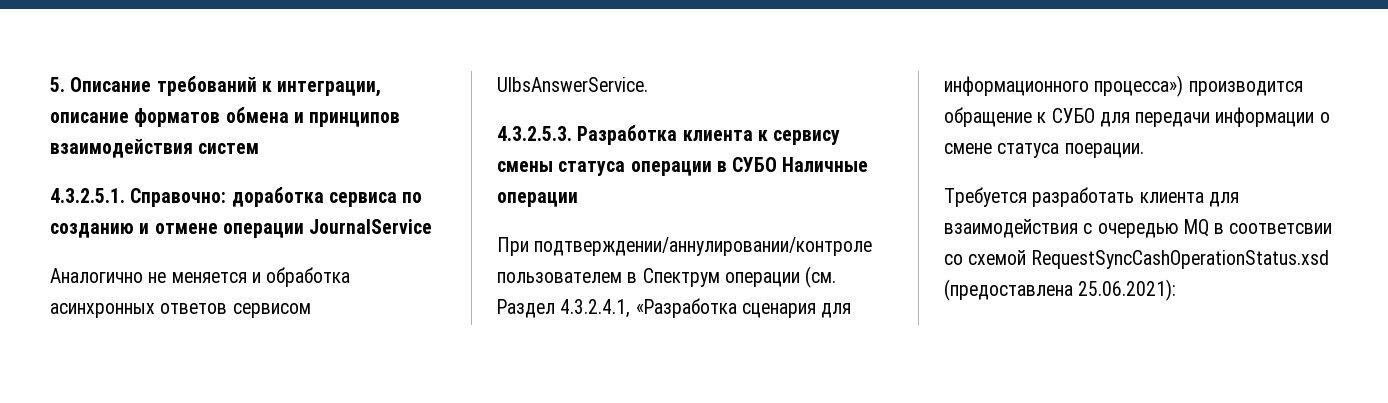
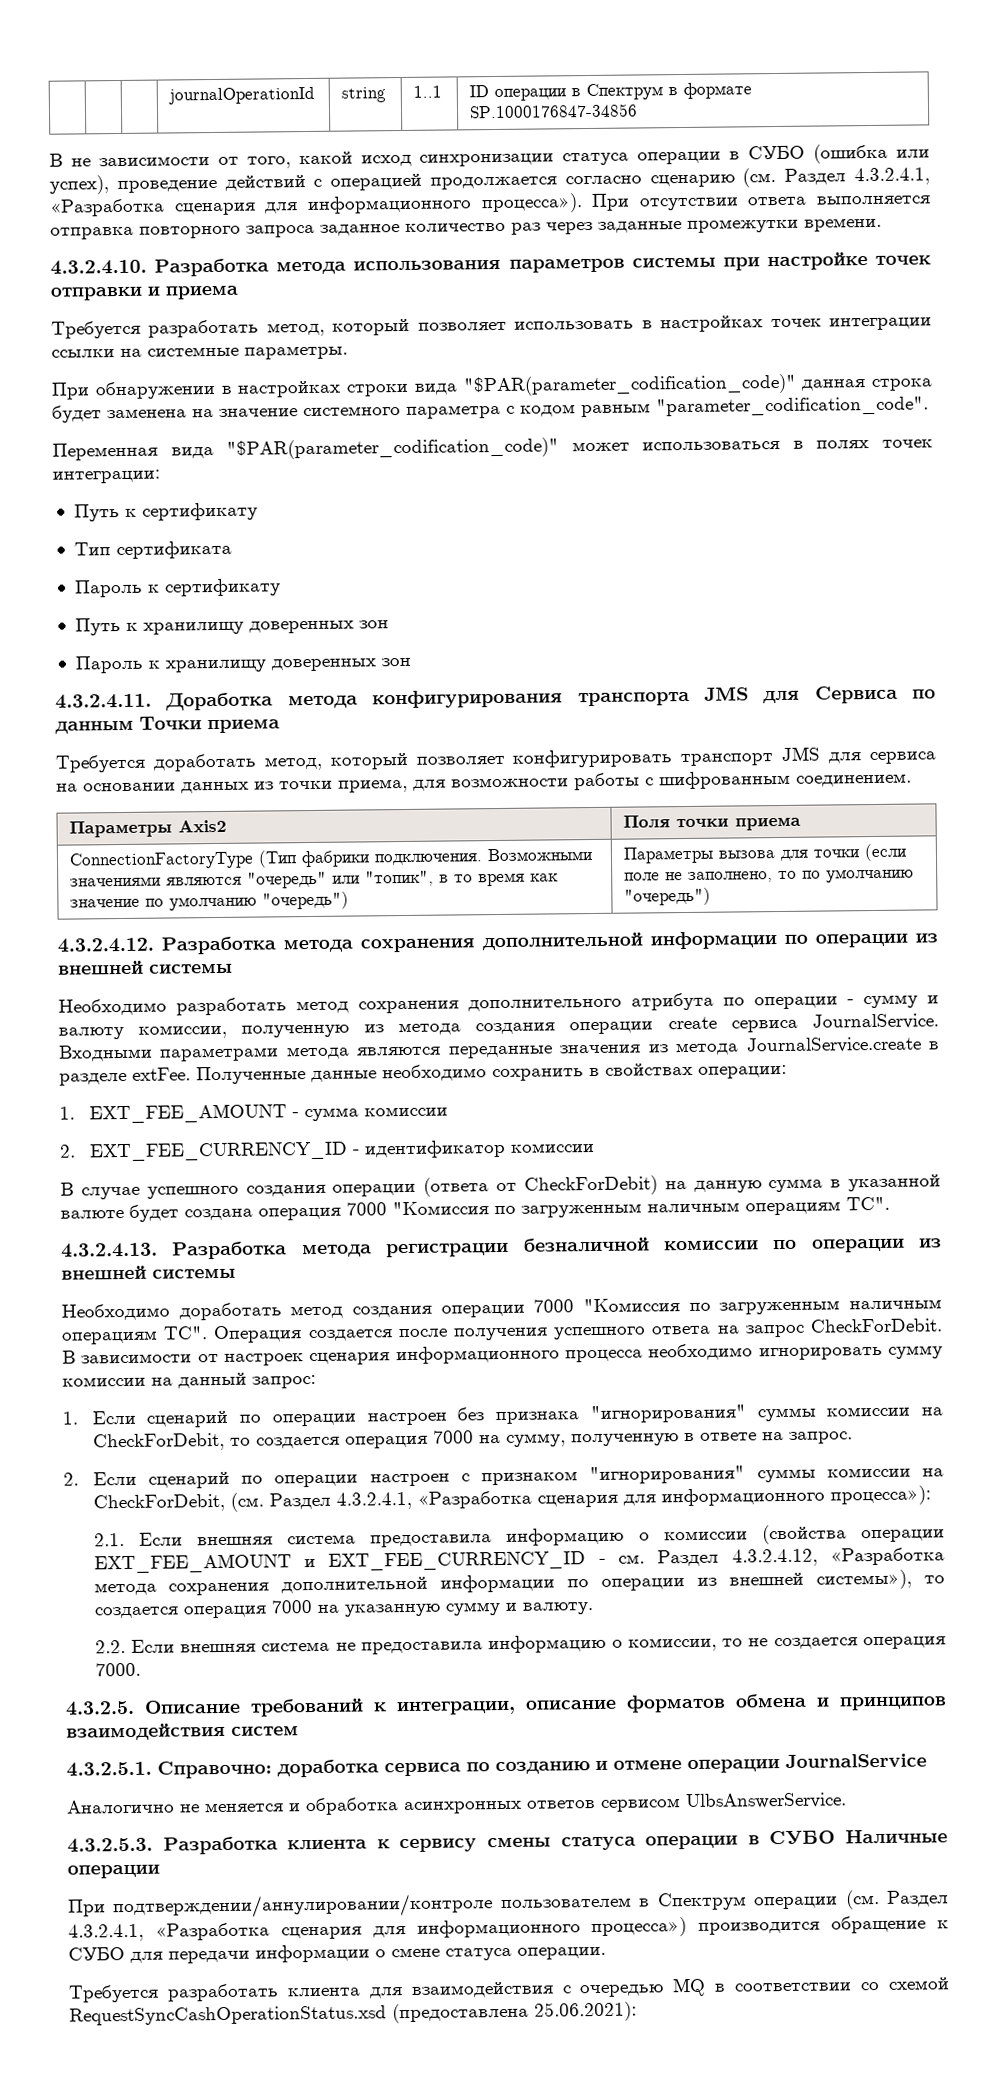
- 5. Описание требований к интеграции, описание форматов обмена и принципов взаимодействия систем
+ | | | journalOperationId | string | 1..1 | ID операции в Спектрум в формате SP.1000176847-34856
+ В не зависимости от того, какой исход синхронизации статуса операции в СУБО (ошибка или успех), проведение действий с операцией продолжается согласно сценарию (см. Раздел 4.3.2.4.1, «Разработка сценария для информационного процесса»). При отсутствии ответа выполняется отправка повторного запроса заданное количество раз через заданные промежутки времени.
+ 4.3.2.4.10. Разработка метода использования параметров системы при настройке точек отправки и приема
+ Требуется разработать метод, который позволяет использовать в настройках точек интеграции ссылки на системные параметры.
+ При обнаружении в настройках строки вида "$PAR(parameter_codification_code)" данная строка будет заменена на значение системного параметра с кодом равным "parameter_codification_code".
+ Переменная вида "$PAR(parameter_codification_code)" может использоваться в полях точек интеграции:
+ Путь к сертификату
+ Тип сертификата
+ Пароль к сертификату
+ Путь к хранилищу доверенных зон
+ Пароль к хранилищу доверенных зон
+ 4.3.2.4.11. Доработка метода конфигурирования транспорта JMS для Сервиса по данным Точки приема
+ Требуется доработать метод, который позволяет конфигурировать транспорт JMS для сервиса на основании данных из точки приема, для возможности работы с шифрованным соединением.
+ Параметры Axis2 | Поля точки приема
+ ConnectionFactoryType (Тип фабрики подключения. Возможными значениями являются "очередь" или "топик", в то время как значение по умолчанию "очередь") | Параметры вызова для точки (если поле не заполнено, то по умолчанию "очередь")
+ 4.3.2.4.12. Разработка метода сохранения дополнительной информации по операции из внешней системы
+ Необходимо разработать метод сохранения дополнительного атрибута по операции - сумму и валюту комиссии, полученную из метода создания операции create сервиса JournalService. Входными параметрами метода являются переданные значения из метода JournalService.create в разделе extFee. Полученные данные необходимо сохранить в свойствах операции:
+ 1. EXT_FEE_AMOUNT - сумма комиссии
+ 2. EXT_FEE_CURRENCY_ID - идентификатор комиссии
+ В случае успешного создания операции (ответа от CheckForDebit) на данную сумма в указанной валюте будет создана операция 7000 "Комиссия по загруженным наличным операциям ТС".
+ 4.3.2.4.13. Разработка метода регистрации безналичной комиссии по операции из внешней системы
+ Необходимо доработать метод создания операции 7000 "Комиссия по загруженным наличным операциям ТС". Операция создается после получения успешного ответа на запрос CheckForDebit. В зависимости от настроек сценария информационного процесса необходимо игнорировать сумму комиссии на данный запрос:
+ 1. Если сценарий по операции настроен без признака "игнорирования" суммы комиссии на CheckForDebit, то создается операция 7000 на сумму, полученную в ответе на запрос.
+ 2. Если сценарий по операции настроен с признаком "игнорирования" суммы комиссии на CheckForDebit, (см. Раздел 4.3.2.4.1, «Разработка сценария для информационного процесса»):
+ 2.1. Если внешняя система предоставила информацию о комиссии (свойства операции EXT_FEE_AMOUNT и EXT_FEE_CURRENCY_ID - см. Раздел 4.3.2.4.12, «Разработка метода сохранения дополнительной информации по операции из внешней системы»), то создается операция 7000 на указанную сумму и валюту.
+ 2.2. Если внешняя система не предоставила информацию о комиссии, то не создается операция 7000.
+ 4.3.2.5. Описание требований к интеграции, описание форматов обмена и принципов взаимодействия систем
- При подтверждении/аннулировании/контроле пользователем в Спектрум операции (см. Раздел 4.3.2.4.1, «Разработка сценария для информационного процесса») производится обращение к СУБО для передачи информации о смене статуса поерации.
+ При подтверждении/аннулировании/контроле пользователем в Спектрум операции (см. Раздел 4.3.2.4.1, «Разработка сценария для информационного процесса») производится обращение к СУБО для передачи информации о смене статуса операции.
- Требуется разработать клиента для взаимодействия с очередью MQ в соответсвии со схемой RequestSyncCashOperationStatus.xsd (предоставлена 25.06.2021):
+ Требуется разработать клиента для взаимодействия с очередью MQ в соответствии со схемой RequestSyncCashOperationStatus.xsd (предоставлена 25.06.2021):

